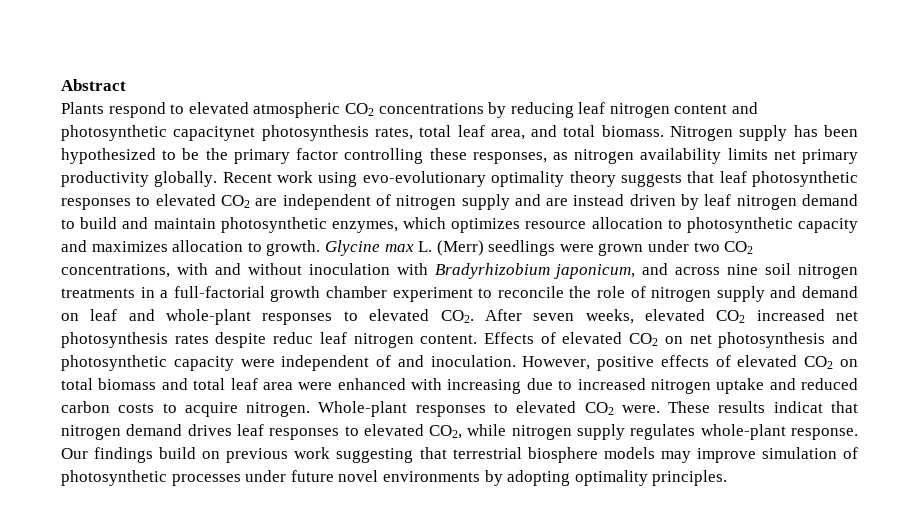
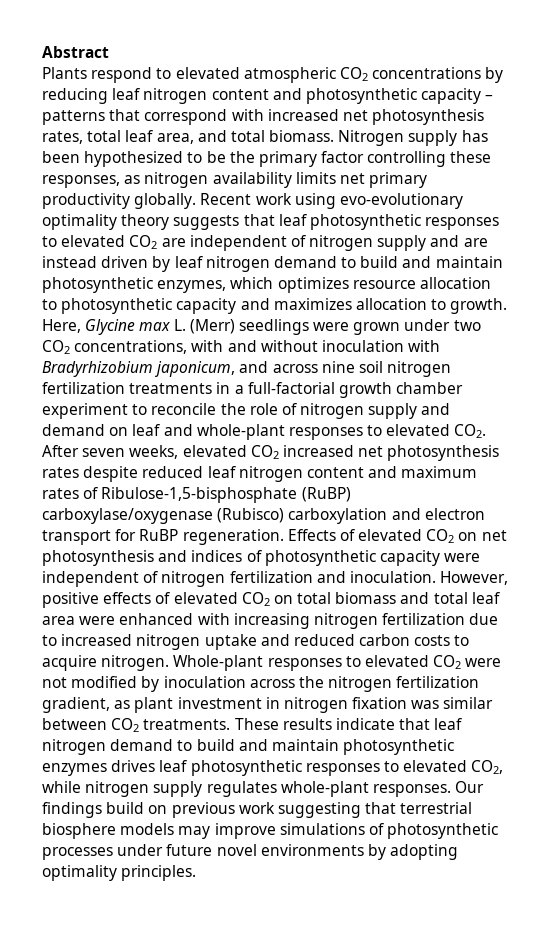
- Plants respond to elevated atmospheric CO2 concentrations by reducing leaf nitrogen content and photosynthetic capacitynet photosynthesis rates, total leaf area, and total biomass.
+ Plants respond to elevated atmospheric CO2 concentrations by reducing leaf nitrogen content and photosynthetic capacity – patterns that correspond with increased net photosynthesis rates, total leaf area, and total biomass.
- Glycine max L. (Merr) seedlings were grown under two CO2 concentrations, with and without inoculation with Bradyrhizobium japonicum, and across nine soil nitrogen treatments in a full-factorial growth chamber experiment to reconcile the role of nitrogen supply and demand on leaf and whole-plant responses to elevated CO2. After seven weeks, elevated CO2 increased net photosynthesis rates despite reduc leaf nitrogen content.
+ Here, Glycine max L. (Merr) seedlings were grown under two CO2 concentrations, with and without inoculation with Bradyrhizobium japonicum, and across nine soil nitrogen fertilization treatments in a full-factorial growth chamber experiment to reconcile the role of nitrogen supply and demand on leaf and whole-plant responses to elevated CO2. After seven weeks, elevated CO2 increased net photosynthesis rates despite reduced leaf nitrogen content and maximum rates of Ribulose-1,5-bisphosphate (RuBP) carboxylase/oxygenase (Rubisco) carboxylation and electron transport for RuBP regeneration.
- Effects of elevated CO2 on net photosynthesis and photosynthetic capacity were independent of and inoculation.
+ Effects of elevated CO2 on net photosynthesis and indices of photosynthetic capacity were independent of nitrogen fertilization and inoculation.
- However, positive effects of elevated CO2 on total biomass and total leaf area were enhanced with increasing due to increased nitrogen uptake and reduced carbon costs to acquire nitrogen.
+ However, positive effects of elevated CO2 on total biomass and total leaf area were enhanced with increasing nitrogen fertilization due to increased nitrogen uptake and reduced carbon costs to acquire nitrogen.
- Whole-plant responses to elevated CO2 were. These results indicat that nitrogen demand drives leaf responses to elevated CO2, while nitrogen supply regulates whole-plant response.
+ Whole-plant responses to elevated CO2 were not modified by inoculation across the nitrogen fertilization gradient, as plant investment in nitrogen fixation was similar between CO2 treatments. These results indicate that leaf nitrogen demand to build and maintain photosynthetic enzymes drives leaf photosynthetic responses to elevated CO2, while nitrogen supply regulates whole-plant responses.
- Our findings build on previous work suggesting that terrestrial biosphere models may improve simulation of photosynthetic processes under future novel environments by adopting optimality principles.
+ Our findings build on previous work suggesting that terrestrial biosphere models may improve simulations of photosynthetic processes under future novel environments by adopting optimality principles.

